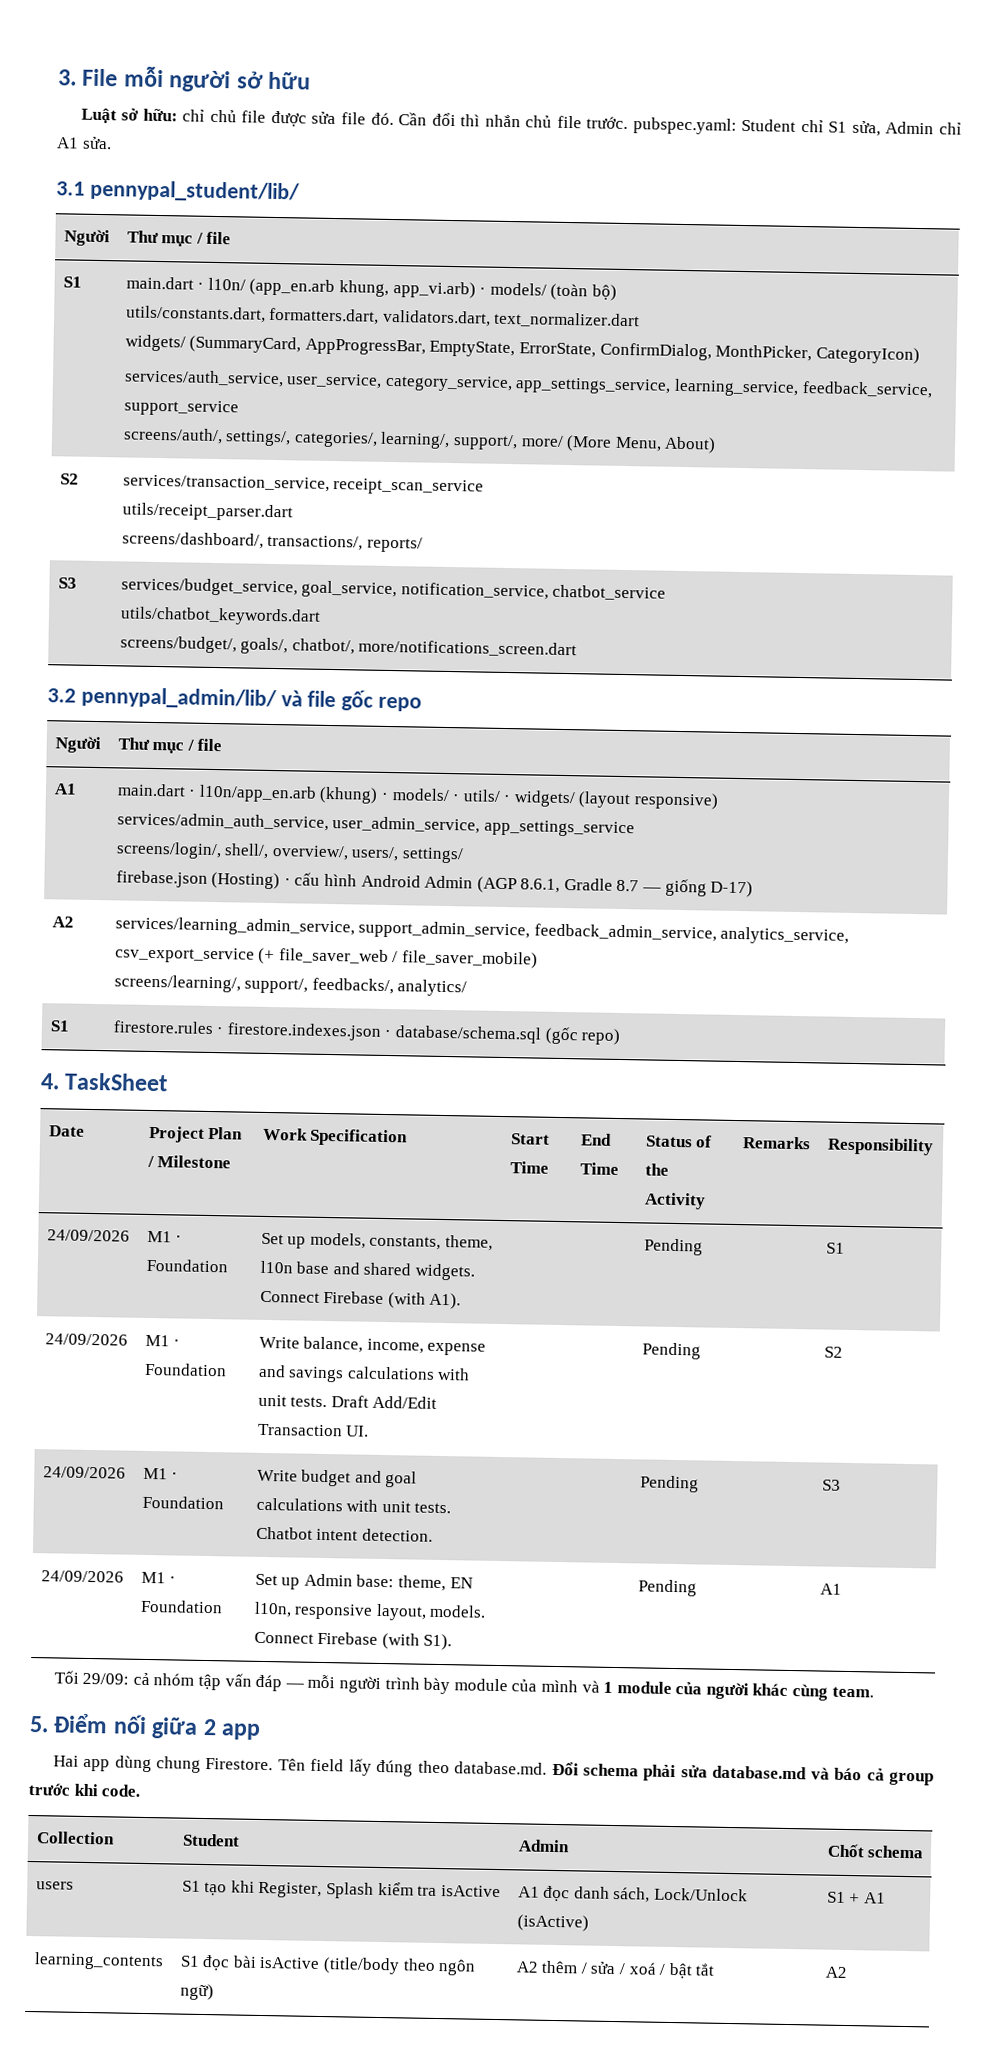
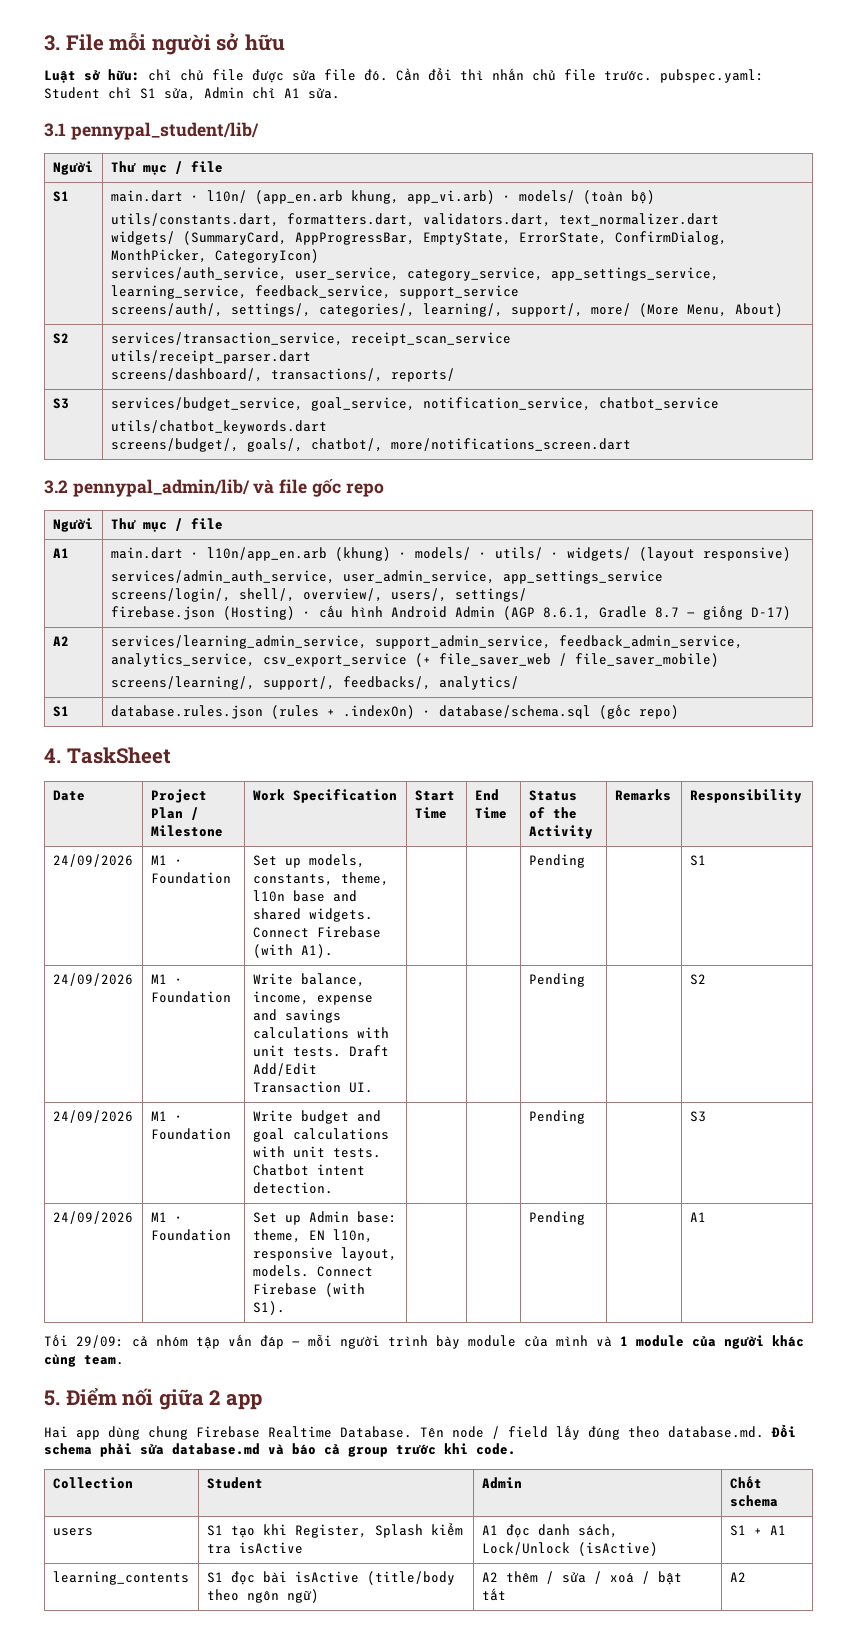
- S1 | firestore.rules · firestore.indexes.json · database/schema.sql (gốc repo)
+ S1 | database.rules.json (rules + .indexOn) · database/schema.sql (gốc repo)
- Hai app dùng chung Firestore. Tên field lấy đúng theo database.md. Đổi schema phải sửa database.md và báo cả group trước khi code.
+ Hai app dùng chung Firebase Realtime Database. Tên node / field lấy đúng theo database.md. Đổi schema phải sửa database.md và báo cả group trước khi code.

